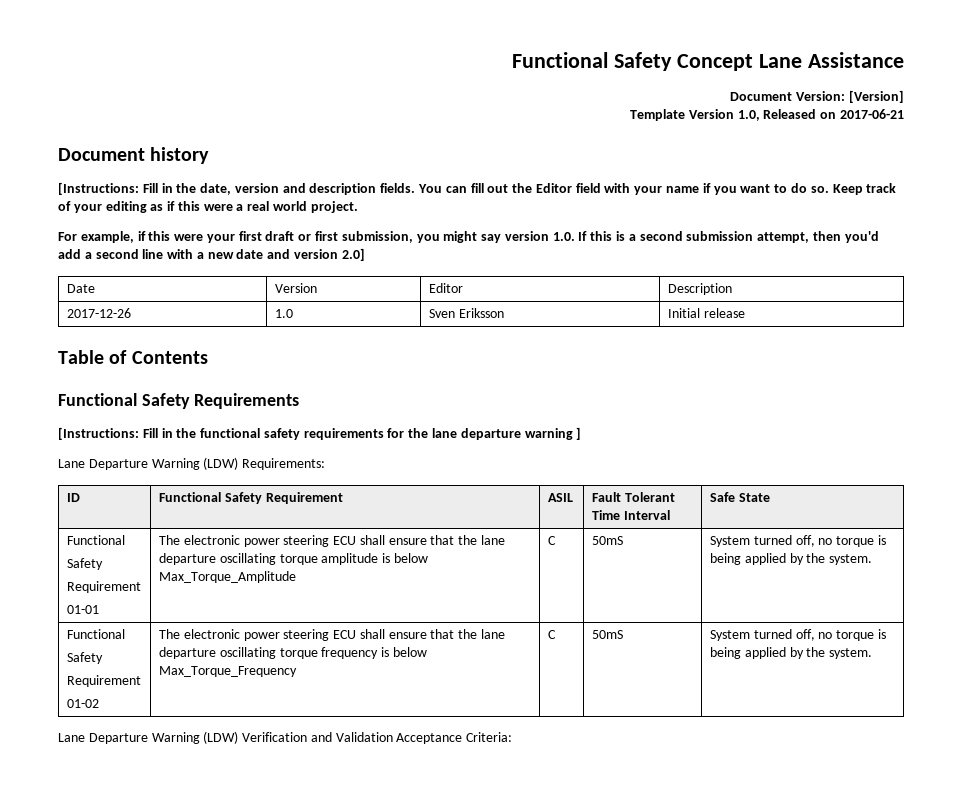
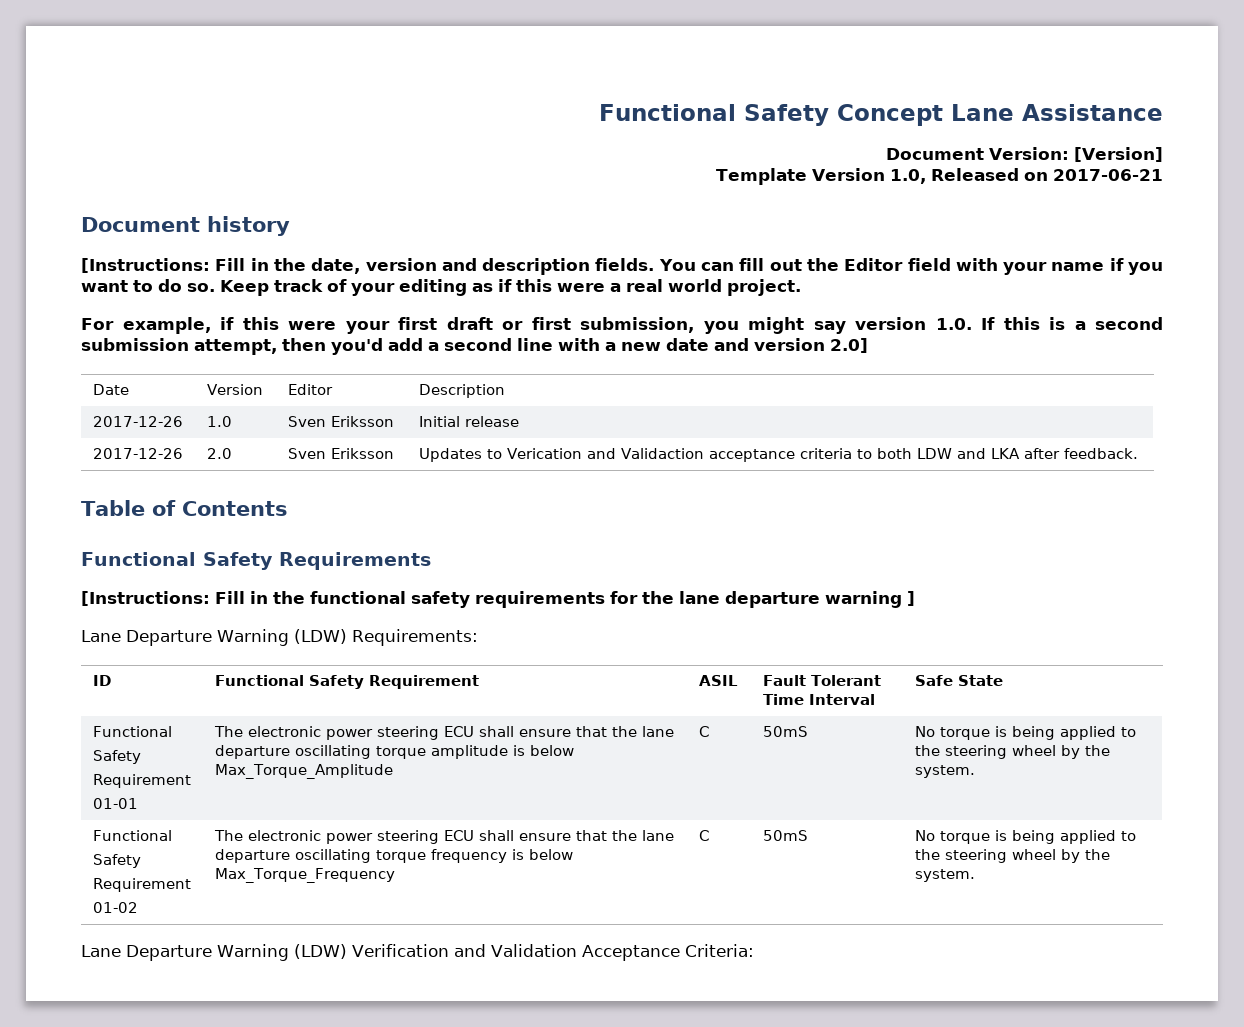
+ 2017-12-26 | 2.0 | Sven Eriksson | Updates to Verication and Validaction acceptance criteria to both LDW and LKA after feedback.
  ID | Functional Safety Requirement | ASIL | Fault Tolerant Time Interval | Safe State
  Functional
  Safety
  Requirement
- 01-01 | The electronic power steering ECU shall ensure that the lane departure oscillating torque amplitude is below Max_Torque_Amplitude | C | 50mS | System turned off, no torque is being applied by the system.
+ 01-01 | The electronic power steering ECU shall ensure that the lane departure oscillating torque amplitude is below Max_Torque_Amplitude | C | 50mS | No torque is being applied to the steering wheel by the system.
  Functional
  Safety
  Requirement
- 01-02 | The electronic power steering ECU shall ensure that the lane departure oscillating torque frequency is below Max_Torque_Frequency | C | 50mS | System turned off, no torque is being applied by the system.
+ 01-02 | The electronic power steering ECU shall ensure that the lane departure oscillating torque frequency is below Max_Torque_Frequency | C | 50mS | No torque is being applied to the steering wheel by the system.

